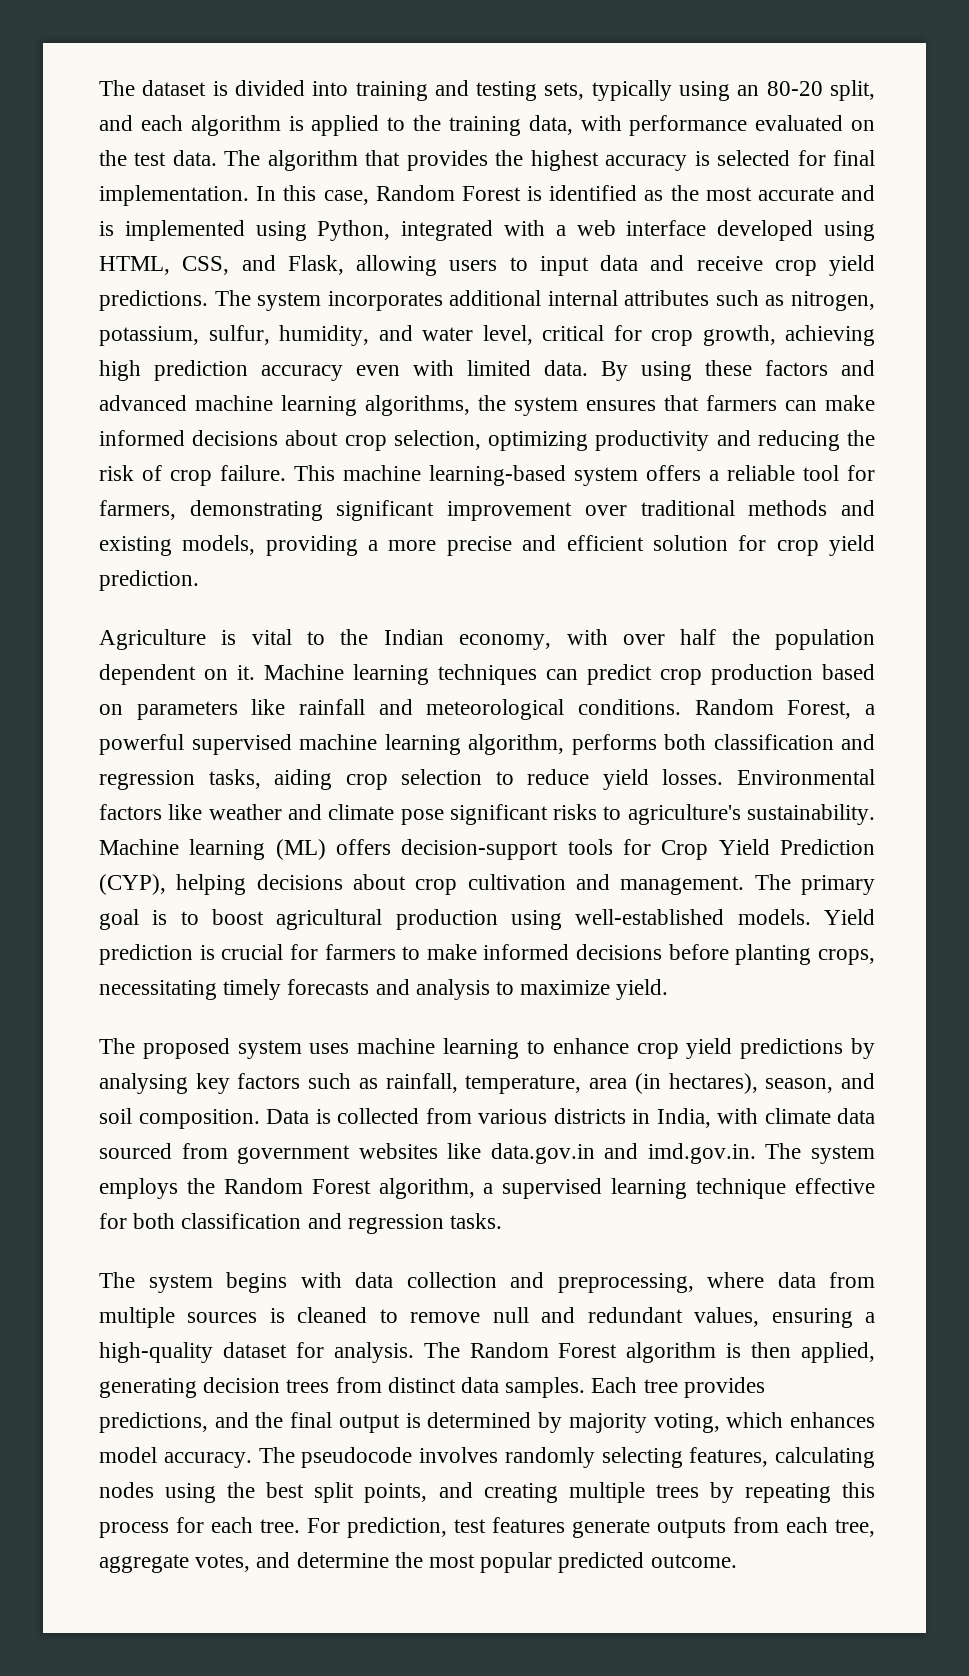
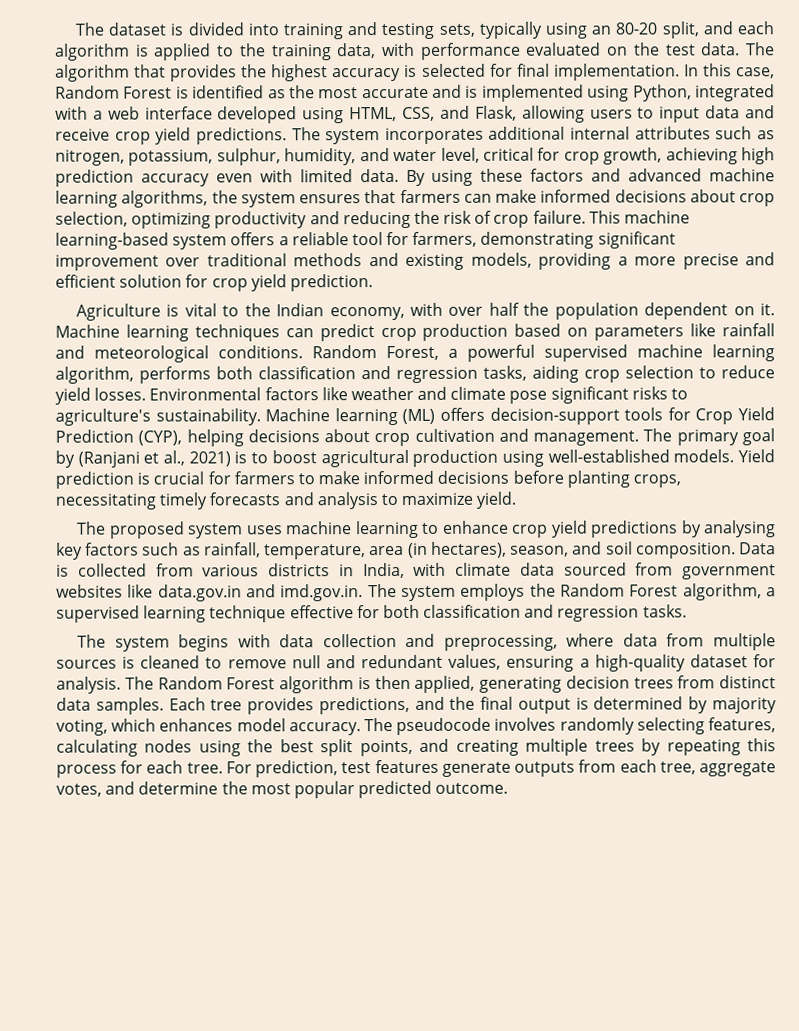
- The system incorporates additional internal attributes such as nitrogen, potassium, sulfur, humidity, and water level, critical for crop growth, achieving high prediction accuracy even with limited data.
+ The system incorporates additional internal attributes such as nitrogen, potassium, sulphur, humidity, and water level, critical for crop growth, achieving high prediction accuracy even with limited data.
- The primary goal is to boost agricultural production using well-established models.
+ The primary goal by (Ranjani et al., 2021) is to boost agricultural production using well-established models.

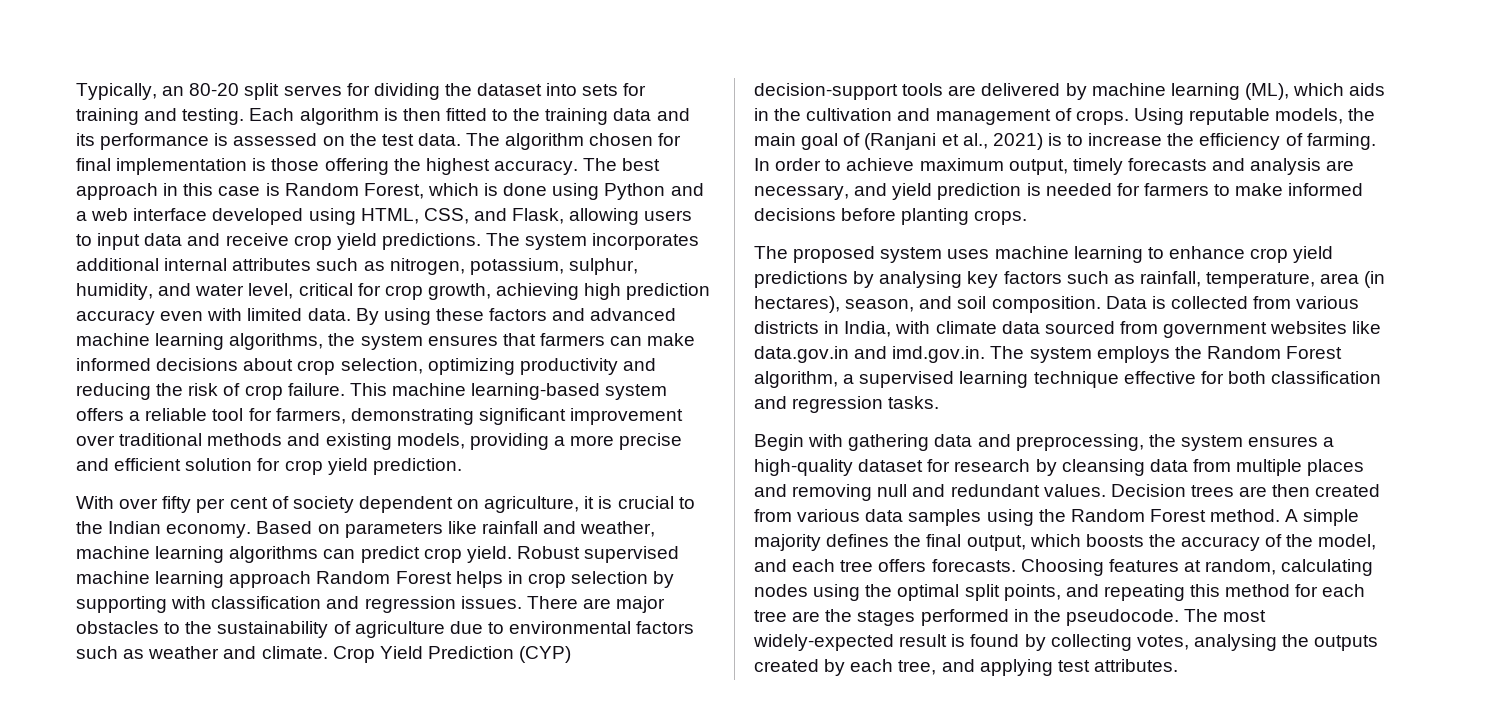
- The dataset is divided into training and testing sets, typically using an 80-20 split, and each algorithm is applied to the training data, with performance evaluated on the test data.
+ Typically, an 80-20 split serves for dividing the dataset into sets for training and testing. Each algorithm is then fitted to the training data and its performance is assessed on the test data.
- The algorithm that provides the highest accuracy is selected for final implementation. In this case, Random Forest is identified as the most accurate and is implemented using Python, integrated with a web interface developed using HTML, CSS, and Flask, allowing users to input data and receive crop yield predictions.
+ The algorithm chosen for final implementation is those offering the highest accuracy. The best approach in this case is Random Forest, which is done using Python and a web interface developed using HTML, CSS, and Flask, allowing users to input data and receive crop yield predictions.
- Agriculture is vital to the Indian economy, with over half the population dependent on it. Machine learning techniques can predict crop production based on parameters like rainfall and meteorological conditions. Random Forest, a powerful supervised machine learning algorithm, performs both classification and regression tasks, aiding crop selection to reduce yield losses. Environmental factors like weather and climate pose significant risks to agriculture's sustainability. Machine learning (ML) offers decision-support tools for Crop Yield Prediction (CYP), helping decisions about crop cultivation and management. The primary goal by (Ranjani et al., 2021) is to boost agricultural production using well-established models. Yield prediction is crucial for farmers to make informed decisions before planting crops, necessitating timely forecasts and analysis to maximize yield.
+ With over fifty per cent of society dependent on agriculture, it is crucial to the Indian economy. Based on parameters like rainfall and weather, machine learning algorithms can predict crop yield. Robust supervised machine learning approach Random Forest helps in crop selection by supporting with classification and regression issues. There are major obstacles to the sustainability of agriculture due to environmental factors such as weather and climate. Crop Yield Prediction (CYP) decision-support tools are delivered by machine learning (ML), which aids in the cultivation and management of crops. Using reputable models, the main goal of (Ranjani et al., 2021) is to increase the efficiency of farming. In order to achieve maximum output, timely forecasts and analysis are necessary, and yield prediction is needed for farmers to make informed decisions before planting crops.
- The system begins with data collection and preprocessing, where data from multiple sources is cleaned to remove null and redundant values, ensuring a high-quality dataset for analysis. The Random Forest algorithm is then applied, generating decision trees from distinct data samples. Each tree provides predictions, and the final output is determined by majority voting, which enhances model accuracy. The pseudocode involves randomly selecting features, calculating nodes using the best split points, and creating multiple trees by repeating this process for each tree. For prediction, test features generate outputs from each tree, aggregate votes, and determine the most popular predicted outcome.
+ Begin with gathering data and preprocessing, the system ensures a high-quality dataset for research by cleansing data from multiple places and removing null and redundant values. Decision trees are then created from various data samples using the Random Forest method. A simple majority defines the final output, which boosts the accuracy of the model, and each tree offers forecasts. Choosing features at random, calculating nodes using the optimal split points, and repeating this method for each tree are the stages performed in the pseudocode. The most widely-expected result is found by collecting votes, analysing the outputs created by each tree, and applying test attributes.

